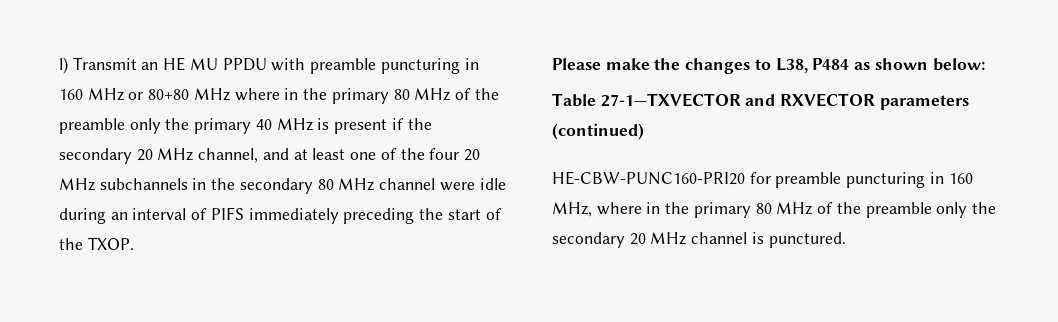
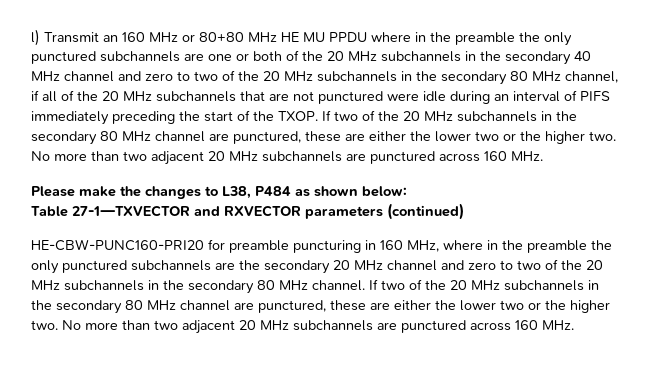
- l) Transmit an HE MU PPDU with preamble puncturing in 160 MHz or 80+80 MHz where in the primary 80 MHz of the preamble only the primary 40 MHz is present if the secondary 20 MHz channel, and at least one of the four 20 MHz subchannels in the secondary 80 MHz channel were idle during an interval of PIFS immediately preceding the start of the TXOP.
+ l) Transmit an 160 MHz or 80+80 MHz HE MU PPDU where in the preamble the only punctured subchannels are one or both of the 20 MHz subchannels in the secondary 40 MHz channel and zero to two of the 20 MHz subchannels in the secondary 80 MHz channel, if all of the 20 MHz subchannels that are not punctured were idle during an interval of PIFS immediately preceding the start of the TXOP. If two of the 20 MHz subchannels in the secondary 80 MHz channel are punctured, these are either the lower two or the higher two. No more than two adjacent 20 MHz subchannels are punctured across 160 MHz.
- HE-CBW-PUNC160-PRI20 for preamble puncturing in 160 MHz, where in the primary 80 MHz of the preamble only the secondary 20 MHz channel is punctured.
+ HE-CBW-PUNC160-PRI20 for preamble puncturing in 160 MHz, where in the preamble the only punctured subchannels are the secondary 20 MHz channel and zero to two of the 20 MHz subchannels in the secondary 80 MHz channel. If two of the 20 MHz subchannels in the secondary 80 MHz channel are punctured, these are either the lower two or the higher two. No more than two adjacent 20 MHz subchannels are punctured across 160 MHz.

